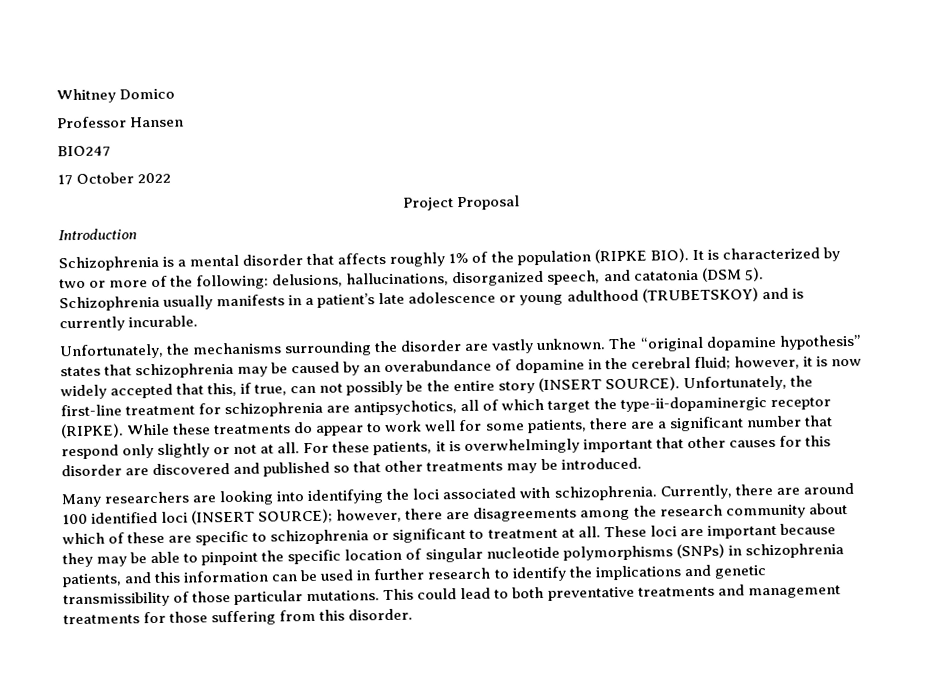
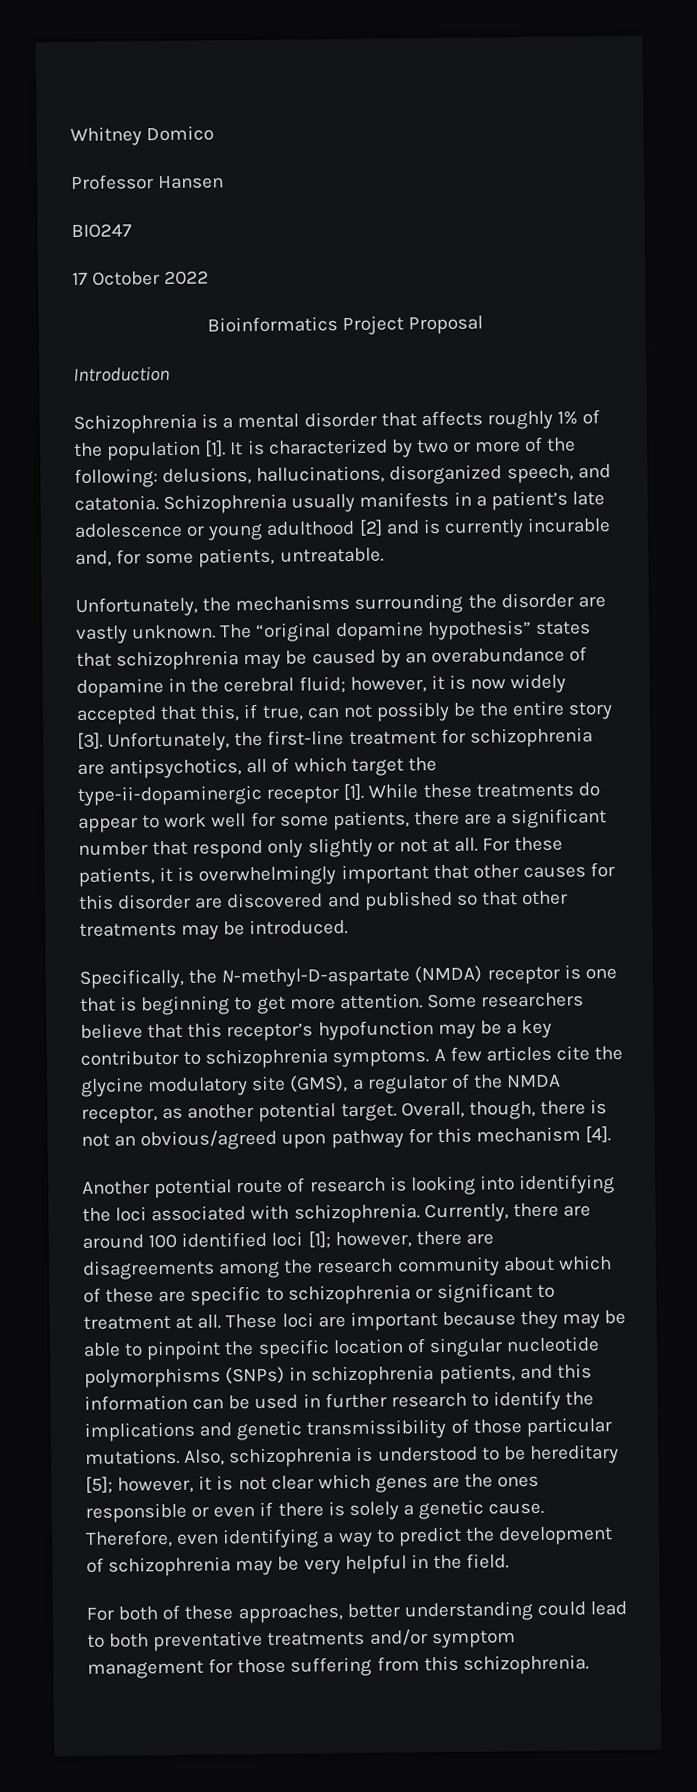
- Project Proposal
+ Bioinformatics Project Proposal
- Schizophrenia is a mental disorder that affects roughly 1% of the population (RIPKE BIO).
+ Schizophrenia is a mental disorder that affects roughly 1% of the population [1].
- It is characterized by two or more of the following: delusions, hallucinations, disorganized speech, and catatonia (DSM 5).
+ It is characterized by two or more of the following: delusions, hallucinations, disorganized speech, and catatonia.
- Schizophrenia usually manifests in a patient’s late adolescence or young adulthood (TRUBETSKOY) and is currently incurable.
+ Schizophrenia usually manifests in a patient’s late adolescence or young adulthood [2] and is currently incurable and, for some patients, untreatable.
- The “original dopamine hypothesis” states that schizophrenia may be caused by an overabundance of dopamine in the cerebral fluid; however, it is now widely accepted that this, if true, can not possibly be the entire story (INSERT SOURCE).
+ The “original dopamine hypothesis” states that schizophrenia may be caused by an overabundance of dopamine in the cerebral fluid; however, it is now widely accepted that this, if true, can not possibly be the entire story [3].
- Unfortunately, the first-line treatment for schizophrenia are antipsychotics, all of which target the type-ii-dopaminergic receptor (RIPKE).
+ Unfortunately, the first-line treatment for schizophrenia are antipsychotics, all of which target the type-ii-dopaminergic receptor [1].
- Many researchers are looking into identifying the loci associated with schizophrenia.
+ Specifically, the N-methyl-D-aspartate (NMDA) receptor is one that is beginning to get more attention. Some researchers believe that this receptor’s hypofunction may be a key contributor to schizophrenia symptoms. A few articles cite the glycine modulatory site (GMS), a regulator of the NMDA receptor, as another potential target. Overall, though, there is not an obvious/agreed upon pathway for this mechanism [4].
+ Another potential route of research is looking into identifying the loci associated with schizophrenia.
- Currently, there are around 100 identified loci (INSERT SOURCE); however, there are disagreements among the research community about which of these are specific to schizophrenia or significant to treatment at all.
+ Currently, there are around 100 identified loci [1]; however, there are disagreements among the research community about which of these are specific to schizophrenia or significant to treatment at all.
- This could lead to both preventative treatments and management treatments for those suffering from this disorder.
+ Also, schizophrenia is understood to be hereditary [5]; however, it is not clear which genes are the ones responsible or even if there is solely a genetic cause. Therefore, even identifying a way to predict the development of schizophrenia may be very helpful in the field.
+ For both of these approaches, better understanding could lead to both preventative treatments and/or symptom management for those suffering from this schizophrenia.

